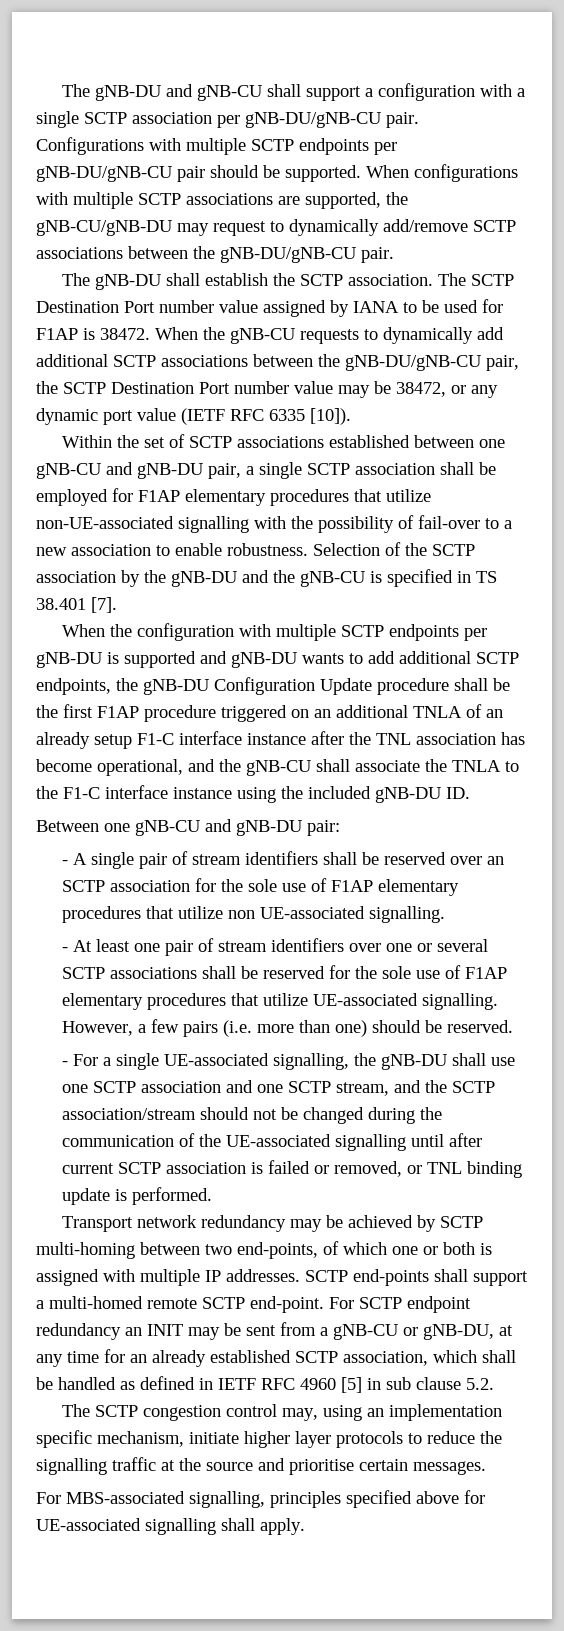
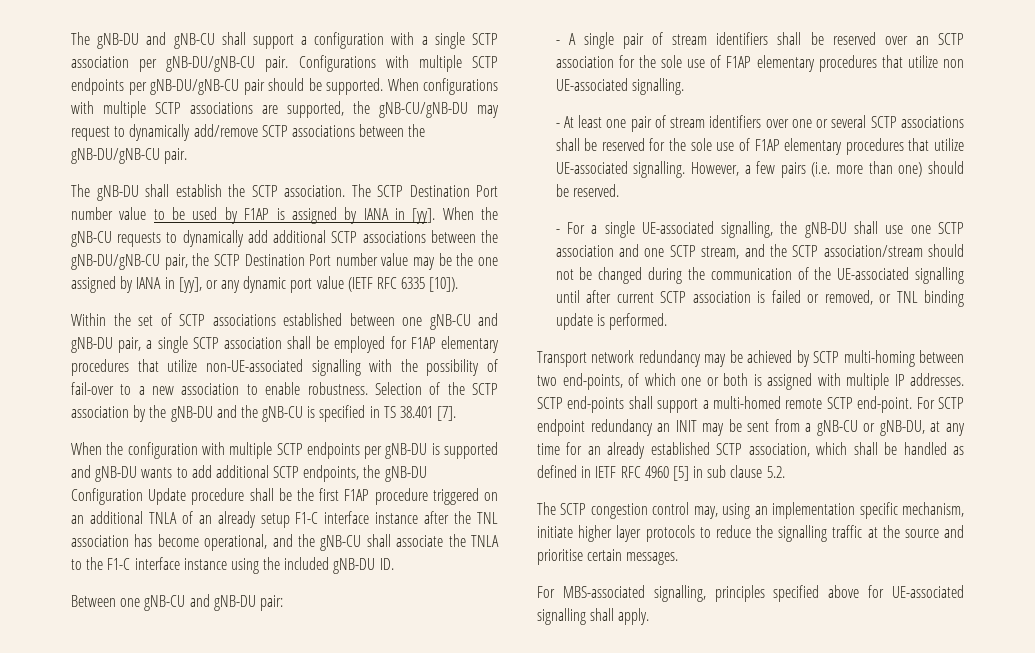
- The SCTP Destination Port number value assigned by IANA to be used for F1AP is 38472.
+ The SCTP Destination Port number value to be used by F1AP is assigned by IANA in [yy].
- When the gNB-CU requests to dynamically add additional SCTP associations between the gNB-DU/gNB-CU pair, the SCTP Destination Port number value may be 38472, or any dynamic port value (IETF RFC 6335 [10]).
+ When the gNB-CU requests to dynamically add additional SCTP associations between the gNB-DU/gNB-CU pair, the SCTP Destination Port number value may be the one assigned by IANA in [yy], or any dynamic port value (IETF RFC 6335 [10]).

